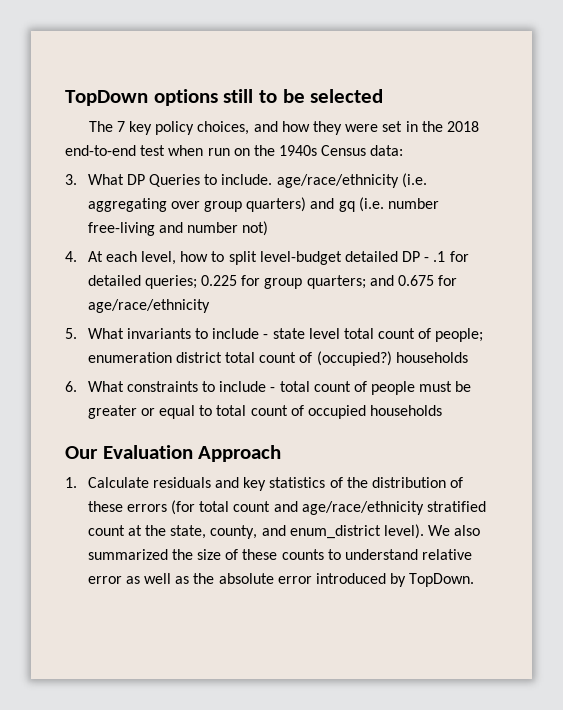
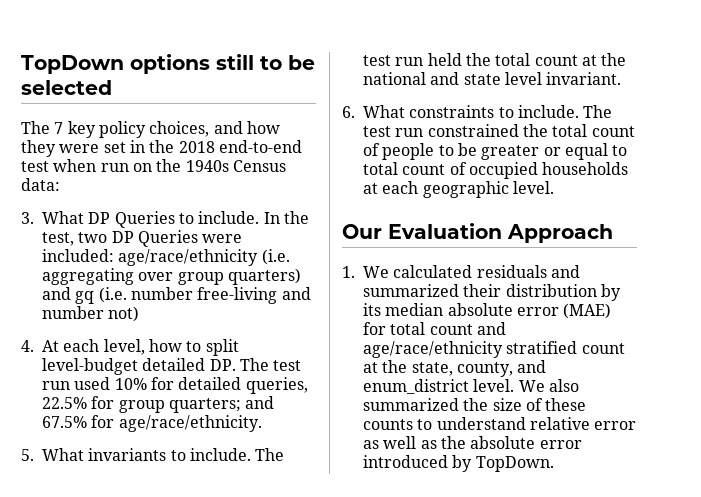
- 3. What DP Queries to include. age/race/ethnicity (i.e. aggregating over group quarters) and gq (i.e. number free-living and number not)
+ 3. What DP Queries to include. In the test, two DP Queries were included: age/race/ethnicity (i.e. aggregating over group quarters) and gq (i.e. number free-living and number not)
- 4. At each level, how to split level-budget detailed DP - .1 for detailed queries; 0.225 for group quarters; and 0.675 for age/race/ethnicity
+ 4. At each level, how to split level-budget detailed DP. The test run used 10% for detailed queries, 22.5% for group quarters; and 67.5% for age/race/ethnicity.
- 5. What invariants to include - state level total count of people; enumeration district total count of (occupied?) households
- 6. What constraints to include - total count of people must be greater or equal to total count of occupied households
+ 5. What invariants to include. The test run held the total count at the national and state level invariant.
+ 6. What constraints to include. The test run constrained the total count of people to be greater or equal to total count of occupied households at each geographic level.
- 1. Calculate residuals and key statistics of the distribution of these errors (for total count and age/race/ethnicity stratified count at the state, county, and enum_district level).
+ 1. We calculated residuals and summarized their distribution by its median absolute error (MAE) for total count and age/race/ethnicity stratified count at the state, county, and enum_district level.

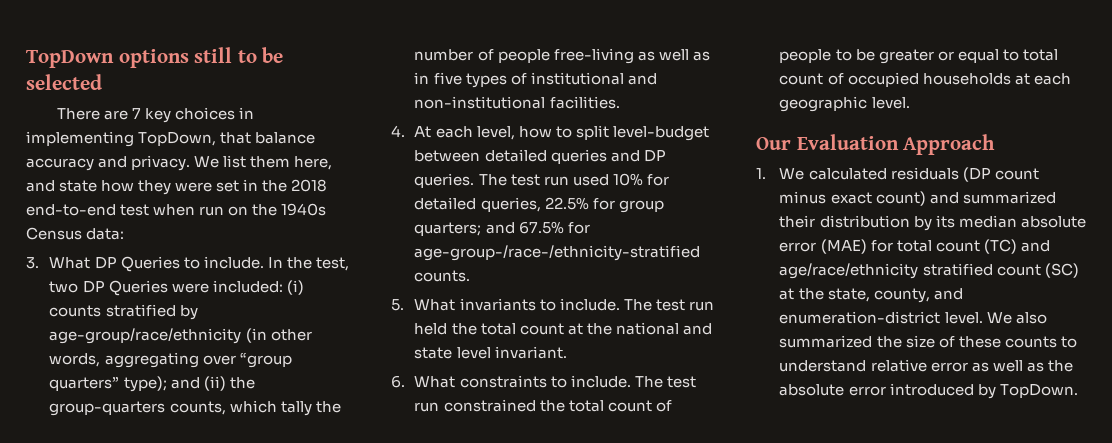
- The 7 key policy choices, and how they were set in the 2018 end-to-end test when run on the 1940s Census data:
+ There are 7 key choices in implementing TopDown, that balance accuracy and privacy. We list them here, and state how they were set in the 2018 end-to-end test when run on the 1940s Census data:
- In the test, two DP Queries were included: age/race/ethnicity (i.e. aggregating over group quarters) and gq (i.e. number free-living and number not)
+ In the test, two DP Queries were included: (i) counts stratified by age-group/race/ethnicity (in other words, aggregating over “group quarters” type); and (ii) the group-quarters counts, which tally the number of people free-living as well as in five types of institutional and non-institutional facilities.
- 4. At each level, how to split level-budget detailed DP. The test run used 10% for detailed queries, 22.5% for group quarters; and 67.5% for age/race/ethnicity.
+ 4. At each level, how to split level-budget between detailed queries and DP queries. The test run used 10% for detailed queries, 22.5% for group quarters; and 67.5% for age-group-/race-/ethnicity-stratified counts.
- 1. We calculated residuals and summarized their distribution by its median absolute error (MAE) for total count and age/race/ethnicity stratified count at the state, county, and enum_district level.
+ 1. We calculated residuals (DP count minus exact count) and summarized their distribution by its median absolute error (MAE) for total count (TC) and age/race/ethnicity stratified count (SC) at the state, county, and enumeration-district level.

